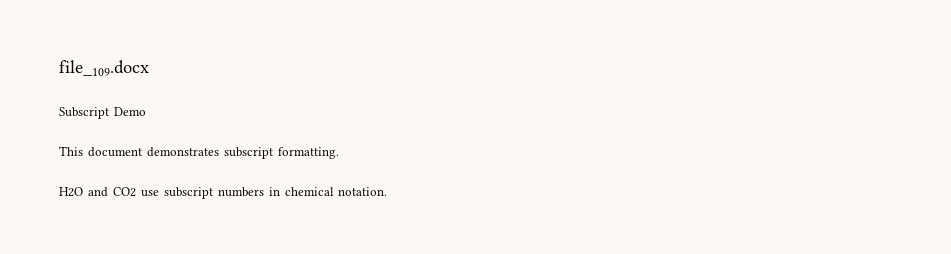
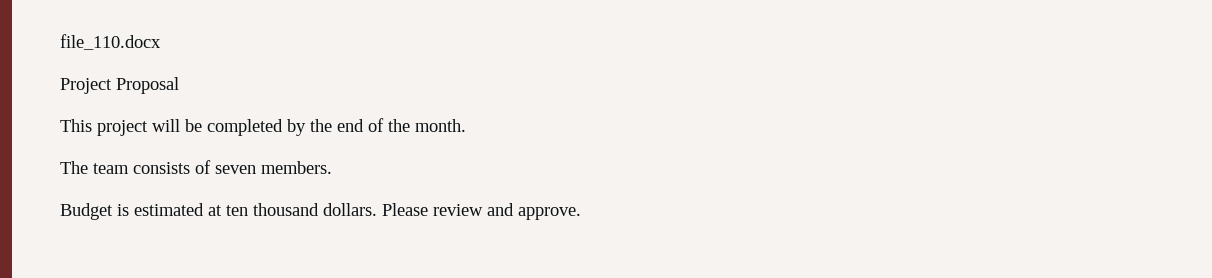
- file_109.docx
- Subscript Demo
- This document demonstrates subscript formatting.
- H2O and CO2 use subscript numbers in chemical notation.
+ file_110.docx
+ Project Proposal
+ This project will be completed by the end of the month.
+ The team consists of seven members.
+ Budget is estimated at ten thousand dollars. Please review and approve.

